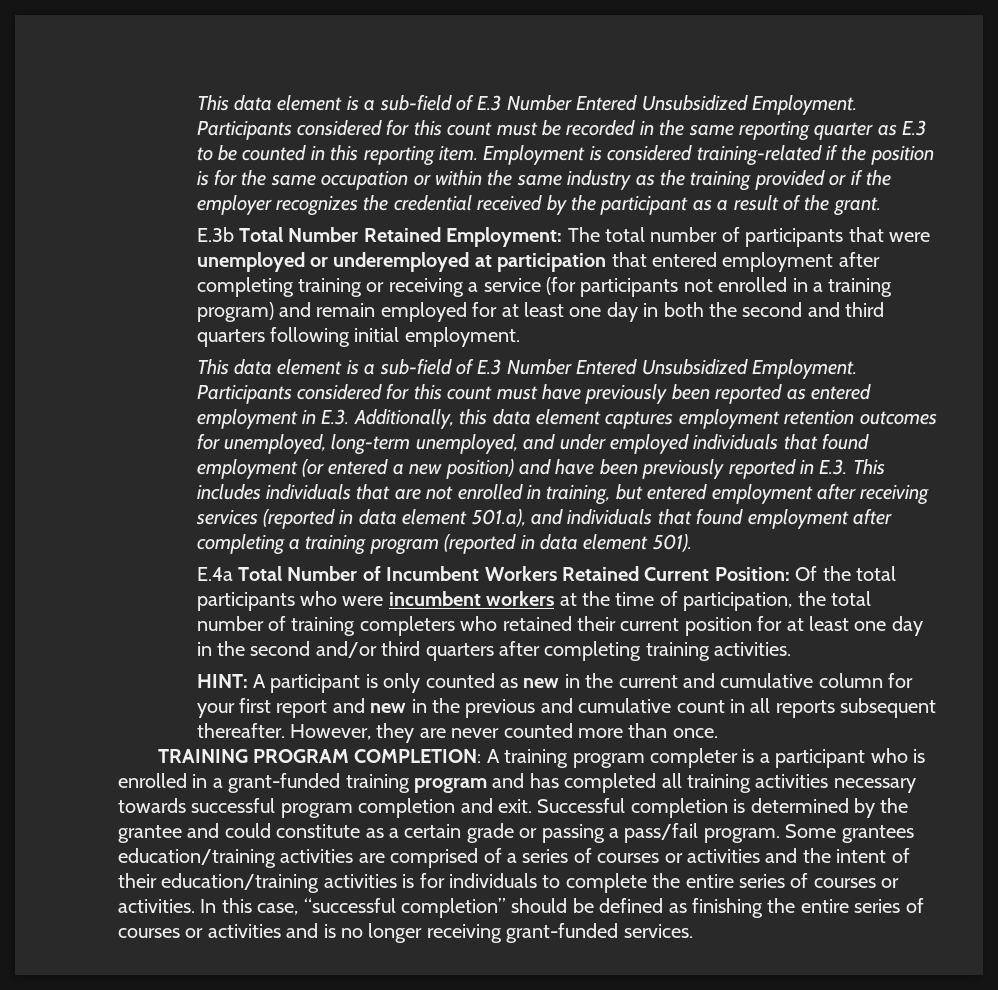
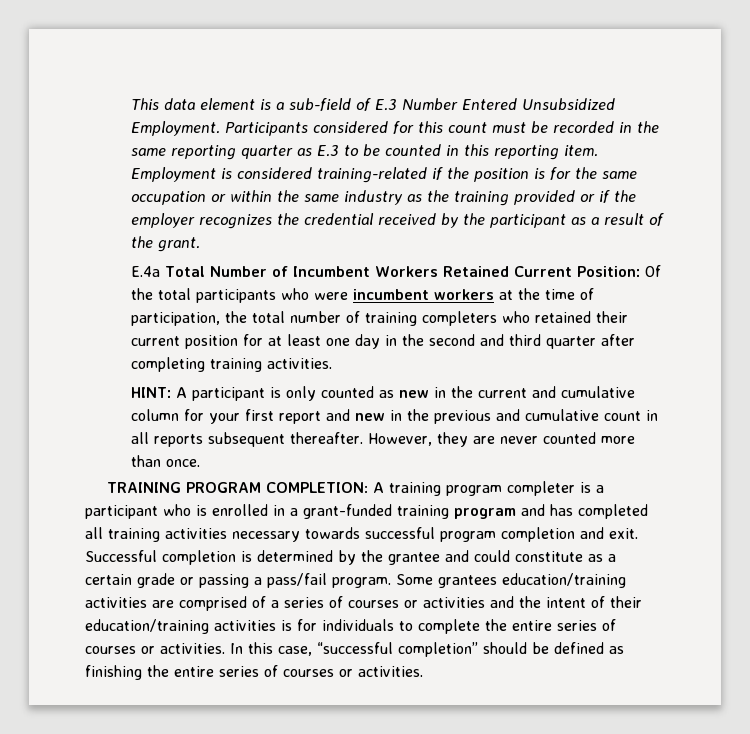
- E.3b Total Number Retained Employment: The total number of participants that were unemployed or underemployed at participation that entered employment after completing training or receiving a service (for participants not enrolled in a training program) and remain employed for at least one day in both the second and third quarters following initial employment.
- This data element is a sub-field of E.3 Number Entered Unsubsidized Employment. Participants considered for this count must have previously been reported as entered employment in E.3. Additionally, this data element captures employment retention outcomes for unemployed, long-term unemployed, and under employed individuals that found employment (or entered a new position) and have been previously reported in E.3. This includes individuals that are not enrolled in training, but entered employment after receiving services (reported in data element 501.a), and individuals that found employment after completing a training program (reported in data element 501).
- E.4a Total Number of Incumbent Workers Retained Current Position: Of the total participants who were incumbent workers at the time of participation, the total number of training completers who retained their current position for at least one day in the second and/or third quarters after completing training activities.
+ E.4a Total Number of Incumbent Workers Retained Current Position: Of the total participants who were incumbent workers at the time of participation, the total number of training completers who retained their current position for at least one day in the second and third quarter after completing training activities.
- In this case, “successful completion” should be defined as finishing the entire series of courses or activities and is no longer receiving grant-funded services.
+ In this case, “successful completion” should be defined as finishing the entire series of courses or activities.

